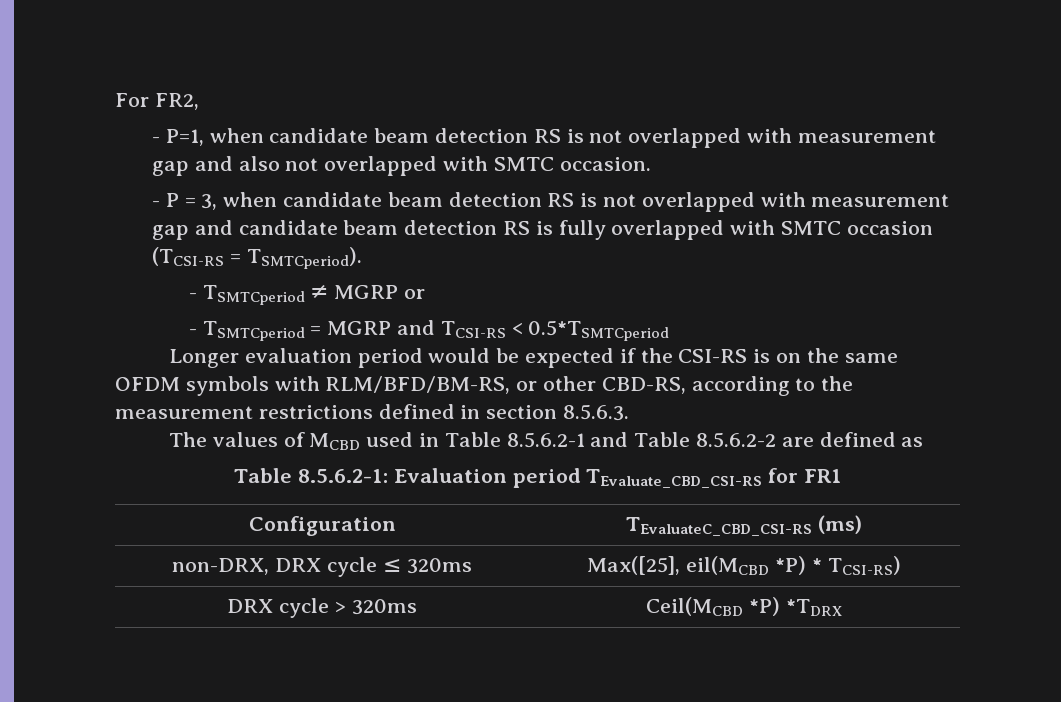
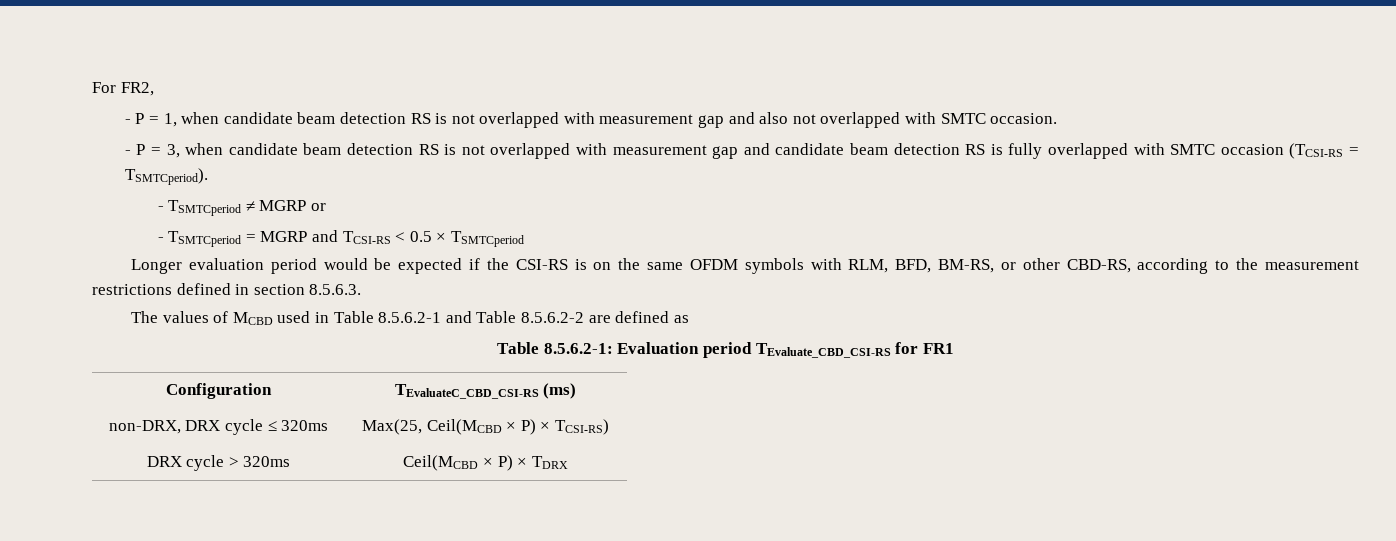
- - P=1, when candidate beam detection RS is not overlapped with measurement gap and also not overlapped with SMTC occasion.
+ - P = 1, when candidate beam detection RS is not overlapped with measurement gap and also not overlapped with SMTC occasion.
- - TSMTCperiod = MGRP and TCSI-RS < 0.5*TSMTCperiod
+ - TSMTCperiod = MGRP and TCSI-RS < 0.5 × TSMTCperiod
- Longer evaluation period would be expected if the CSI-RS is on the same OFDM symbols with RLM/BFD/BM-RS, or other CBD-RS, according to the measurement restrictions defined in section 8.5.6.3.
+ Longer evaluation period would be expected if the CSI-RS is on the same OFDM symbols with RLM, BFD, BM-RS, or other CBD-RS, according to the measurement restrictions defined in section 8.5.6.3.
- non-DRX, DRX cycle ≤ 320ms | Max([25], eil(MCBD *P) * TCSI-RS)
+ non-DRX, DRX cycle ≤ 320ms | Max(25, Ceil(MCBD × P) × TCSI-RS)
- DRX cycle > 320ms | Ceil(MCBD *P) *TDRX
+ DRX cycle > 320ms | Ceil(MCBD × P) × TDRX

